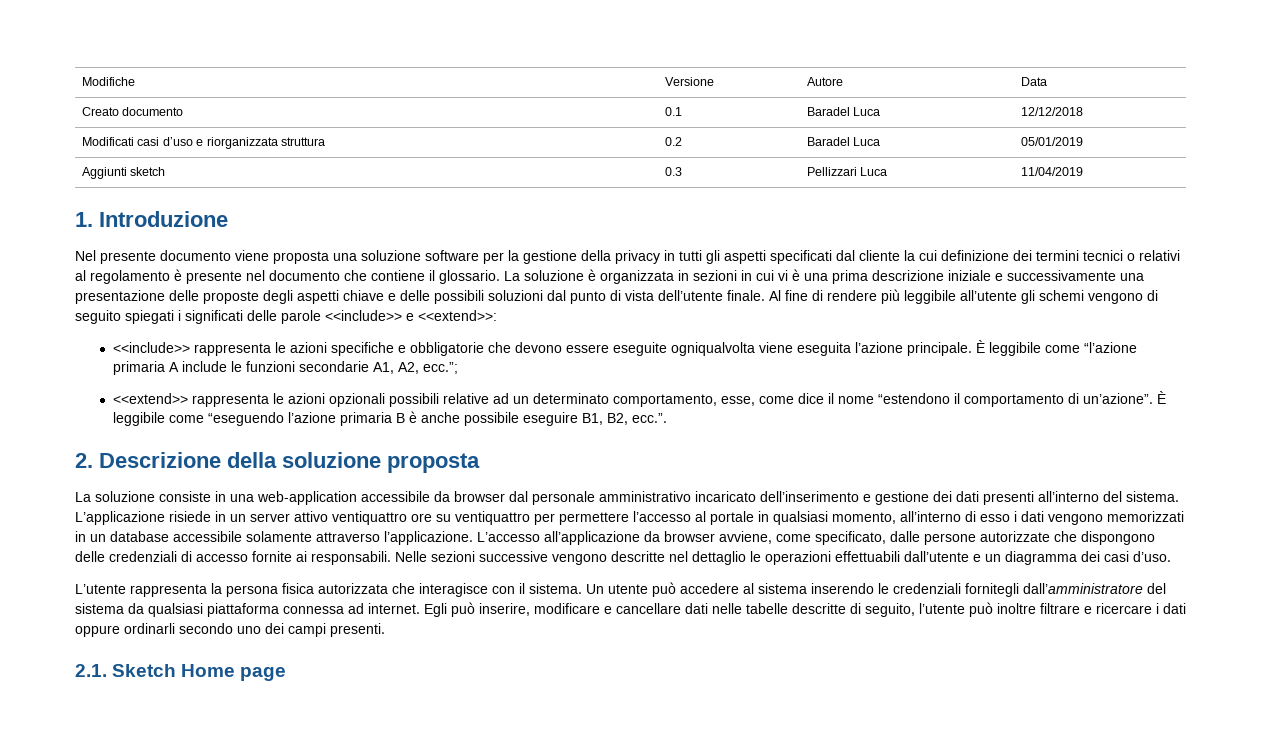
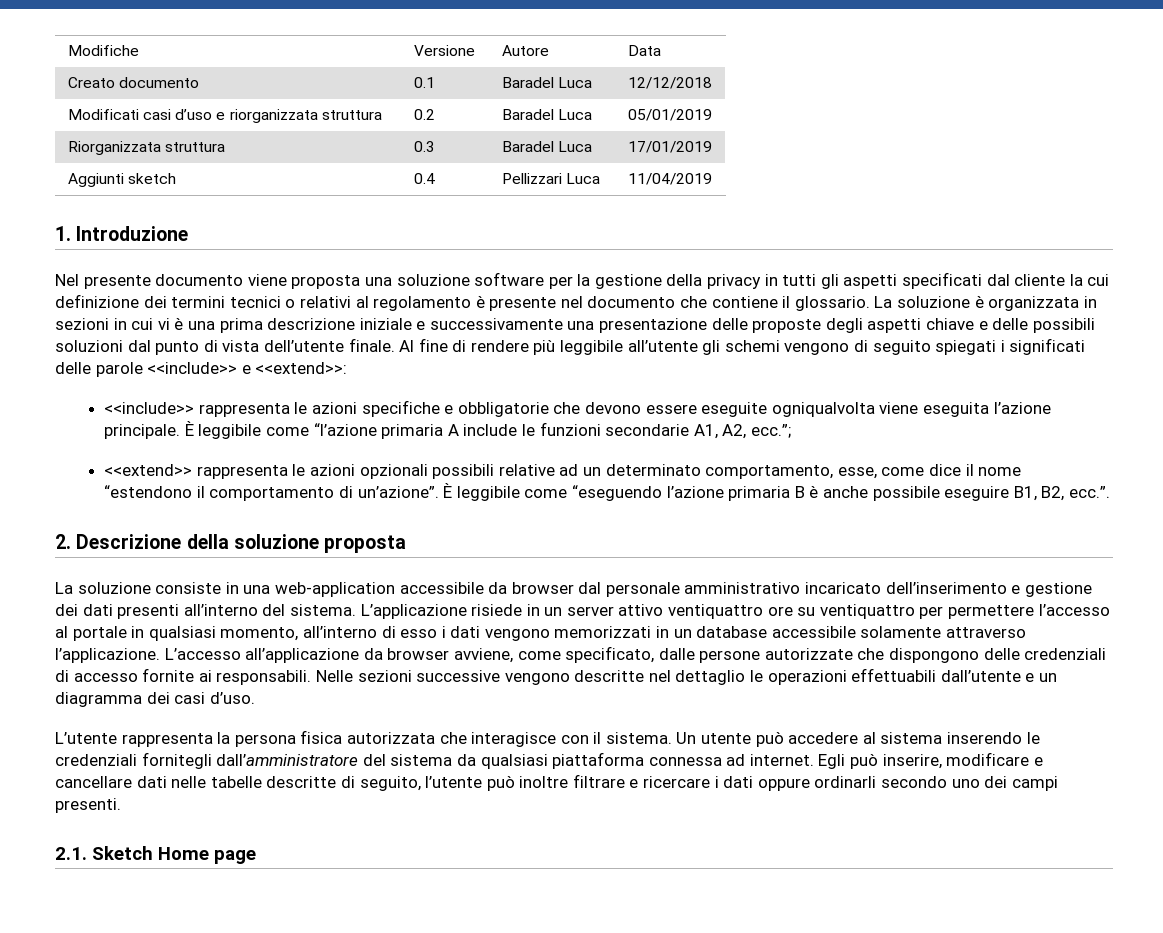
+ Riorganizzata struttura | 0.3 | Baradel Luca | 17/01/2019
- Aggiunti sketch | 0.3 | Pellizzari Luca | 11/04/2019
+ Aggiunti sketch | 0.4 | Pellizzari Luca | 11/04/2019

